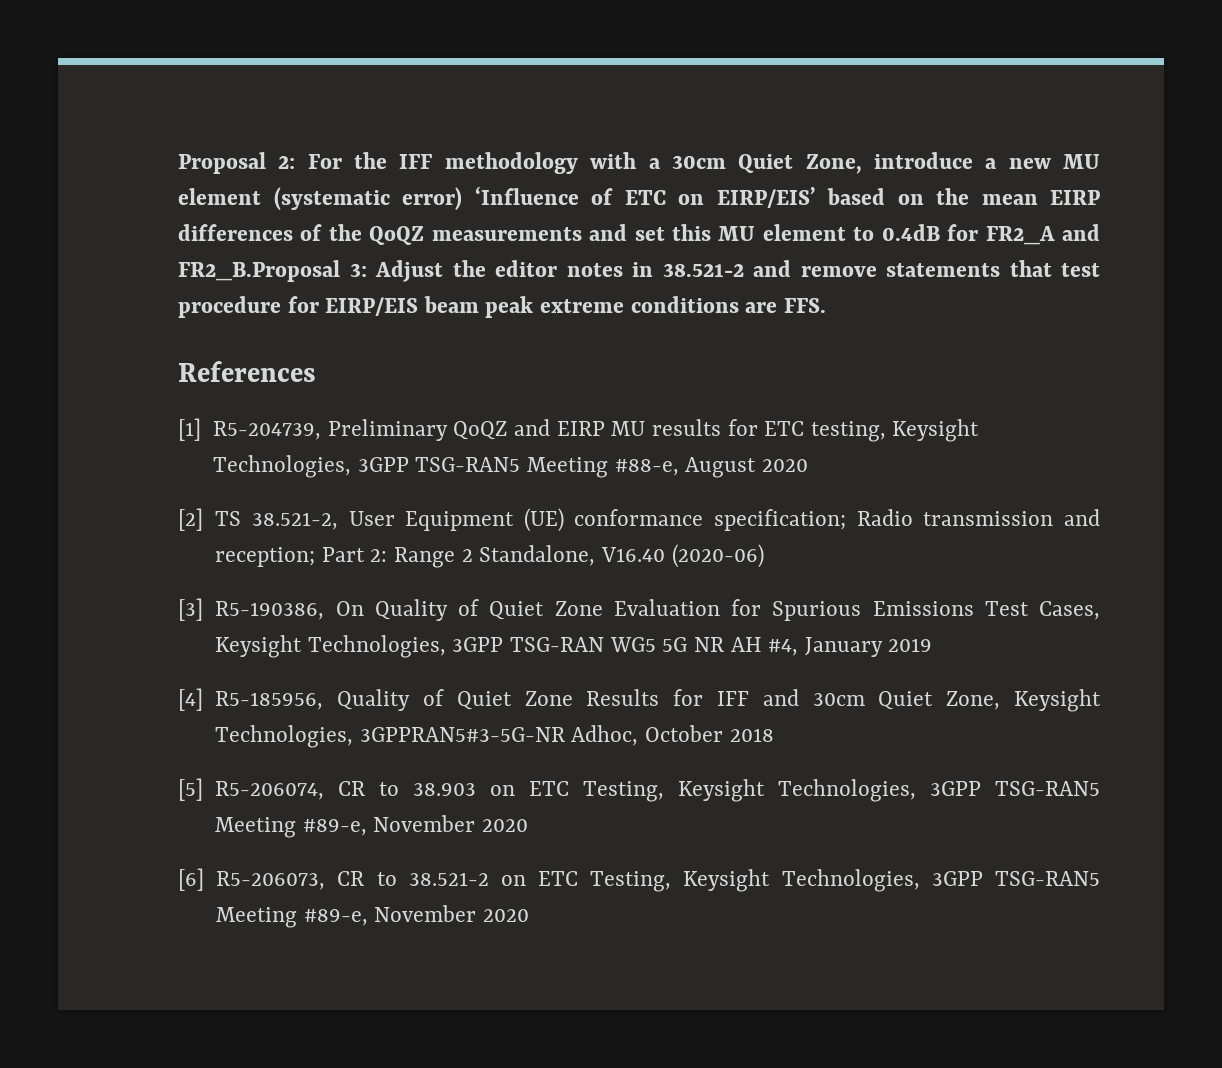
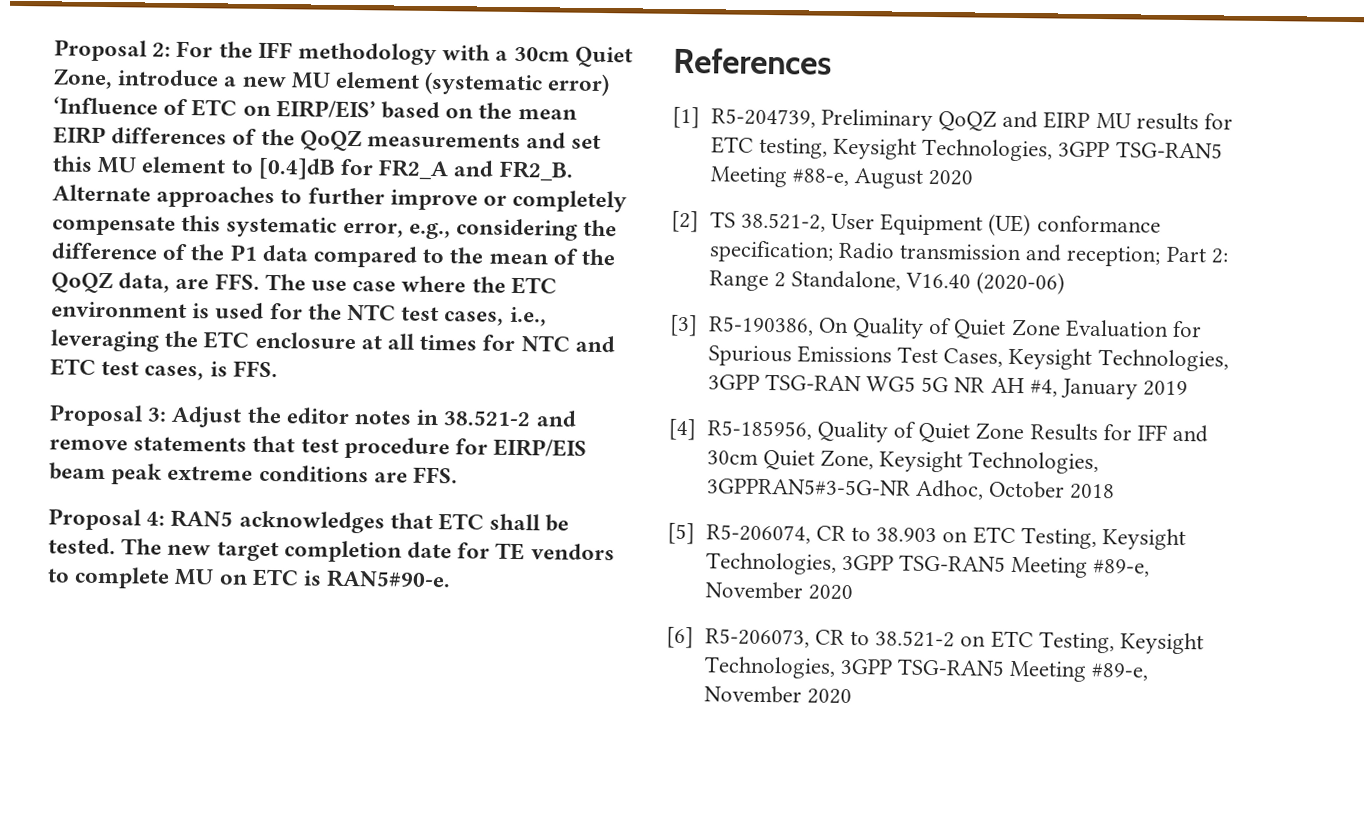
- For the IFF methodology with a 30cm Quiet Zone, introduce a new MU element (systematic error) ‘Influence of ETC on EIRP/EIS’ based on the mean EIRP differences of the QoQZ measurements and set this MU element to 0.4dB for FR2_A and FR2_B.Proposal 3:
+ For the IFF methodology with a 30cm Quiet Zone, introduce a new MU element (systematic error) ‘Influence of ETC on EIRP/EIS’ based on the mean EIRP differences of the QoQZ measurements and set this MU element to [0.4]dB for FR2_A and FR2_B. Alternate approaches to further improve or completely compensate this systematic error, e.g., considering the difference of the P1 data compared to the mean of the QoQZ data, are FFS. The use case where the ETC environment is used for the NTC test cases, i.e., leveraging the ETC enclosure at all times for NTC and ETC test cases, is FFS.
+ Proposal 3:
+ Proposal 4: RAN5 acknowledges that ETC shall be tested. The new target completion date for TE vendors to complete MU on ETC is RAN5#90-e.

